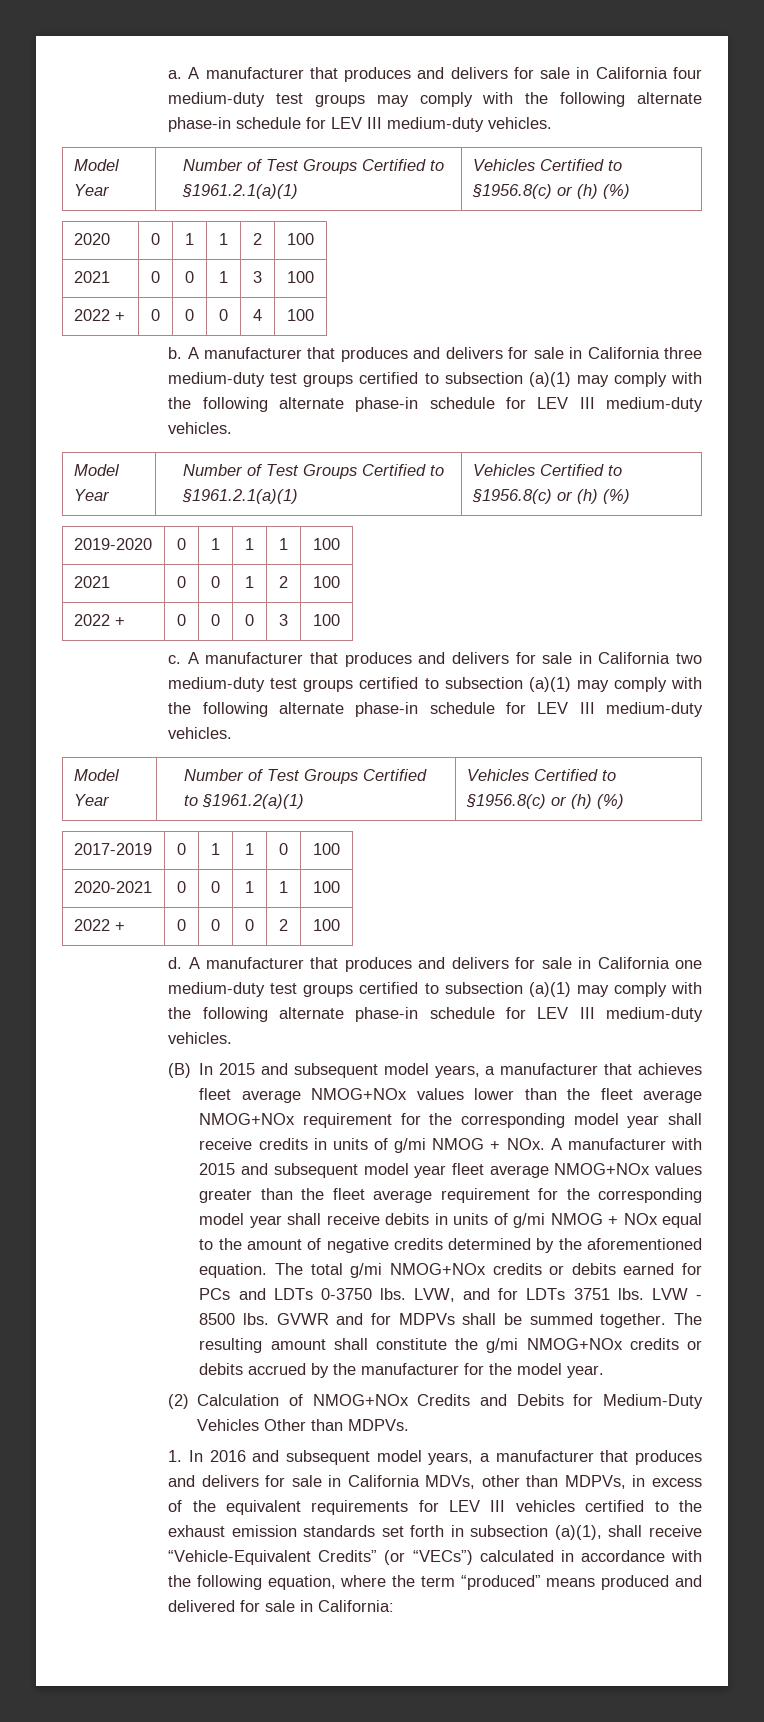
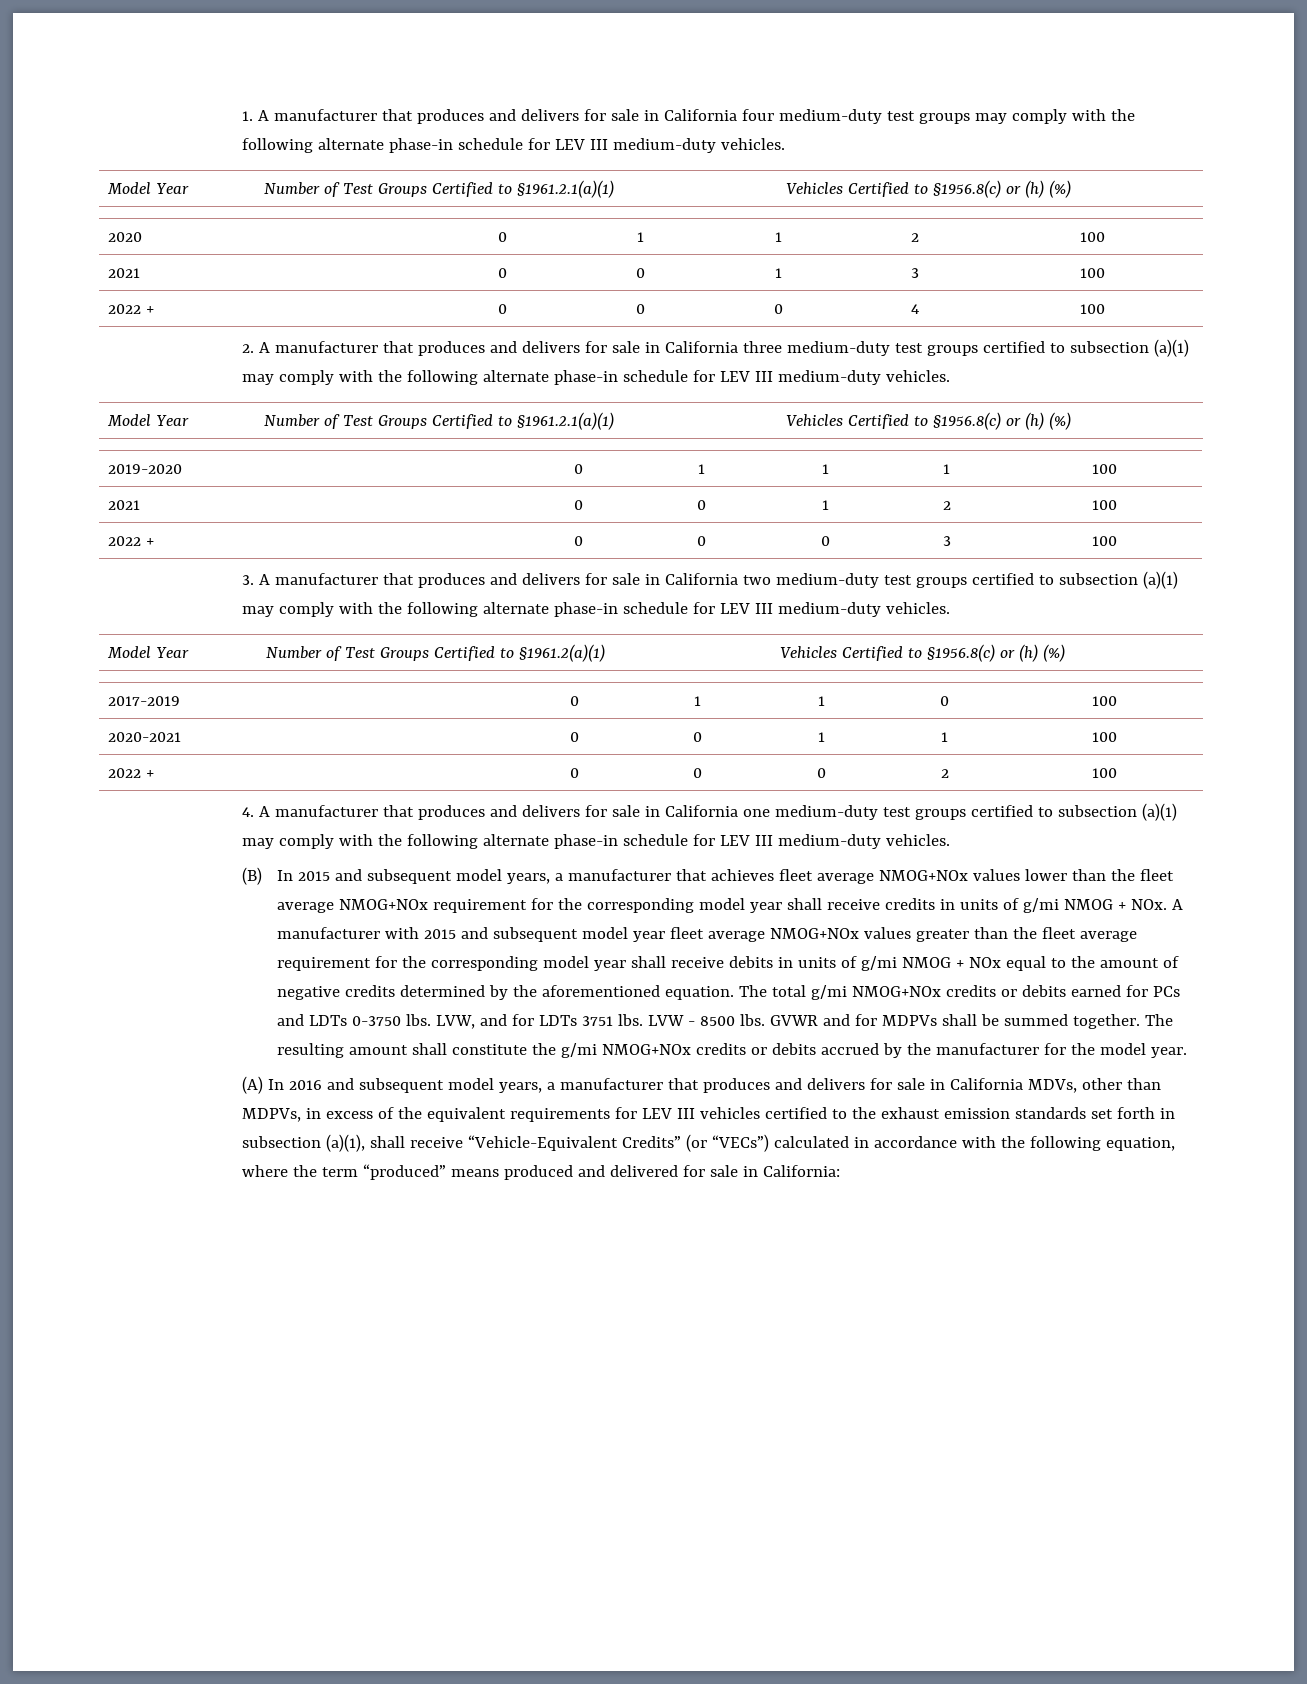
- a. A manufacturer that produces and delivers for sale in California four medium-duty test groups may comply with the following alternate phase-in schedule for LEV III medium-duty vehicles.
+ 1. A manufacturer that produces and delivers for sale in California four medium-duty test groups may comply with the following alternate phase-in schedule for LEV III medium-duty vehicles.
- b. A manufacturer that produces and delivers for sale in California three medium-duty test groups certified to subsection (a)(1) may comply with the following alternate phase-in schedule for LEV III medium-duty vehicles.
+ 2. A manufacturer that produces and delivers for sale in California three medium-duty test groups certified to subsection (a)(1) may comply with the following alternate phase-in schedule for LEV III medium-duty vehicles.
- c. A manufacturer that produces and delivers for sale in California two medium-duty test groups certified to subsection (a)(1) may comply with the following alternate phase-in schedule for LEV III medium-duty vehicles.
+ 3. A manufacturer that produces and delivers for sale in California two medium-duty test groups certified to subsection (a)(1) may comply with the following alternate phase-in schedule for LEV III medium-duty vehicles.
- d. A manufacturer that produces and delivers for sale in California one medium-duty test groups certified to subsection (a)(1) may comply with the following alternate phase-in schedule for LEV III medium-duty vehicles.
+ 4. A manufacturer that produces and delivers for sale in California one medium-duty test groups certified to subsection (a)(1) may comply with the following alternate phase-in schedule for LEV III medium-duty vehicles.
- (2) Calculation of NMOG+NOx Credits and Debits for Medium-Duty Vehicles Other than MDPVs.
- 1. In 2016 and subsequent model years, a manufacturer that produces and delivers for sale in California MDVs, other than MDPVs, in excess of the equivalent requirements for LEV III vehicles certified to the exhaust emission standards set forth in subsection (a)(1), shall receive “Vehicle-Equivalent Credits” (or “VECs”) calculated in accordance with the following equation, where the term “produced” means produced and delivered for sale in California:
+ (A) In 2016 and subsequent model years, a manufacturer that produces and delivers for sale in California MDVs, other than MDPVs, in excess of the equivalent requirements for LEV III vehicles certified to the exhaust emission standards set forth in subsection (a)(1), shall receive “Vehicle-Equivalent Credits” (or “VECs”) calculated in accordance with the following equation, where the term “produced” means produced and delivered for sale in California:

